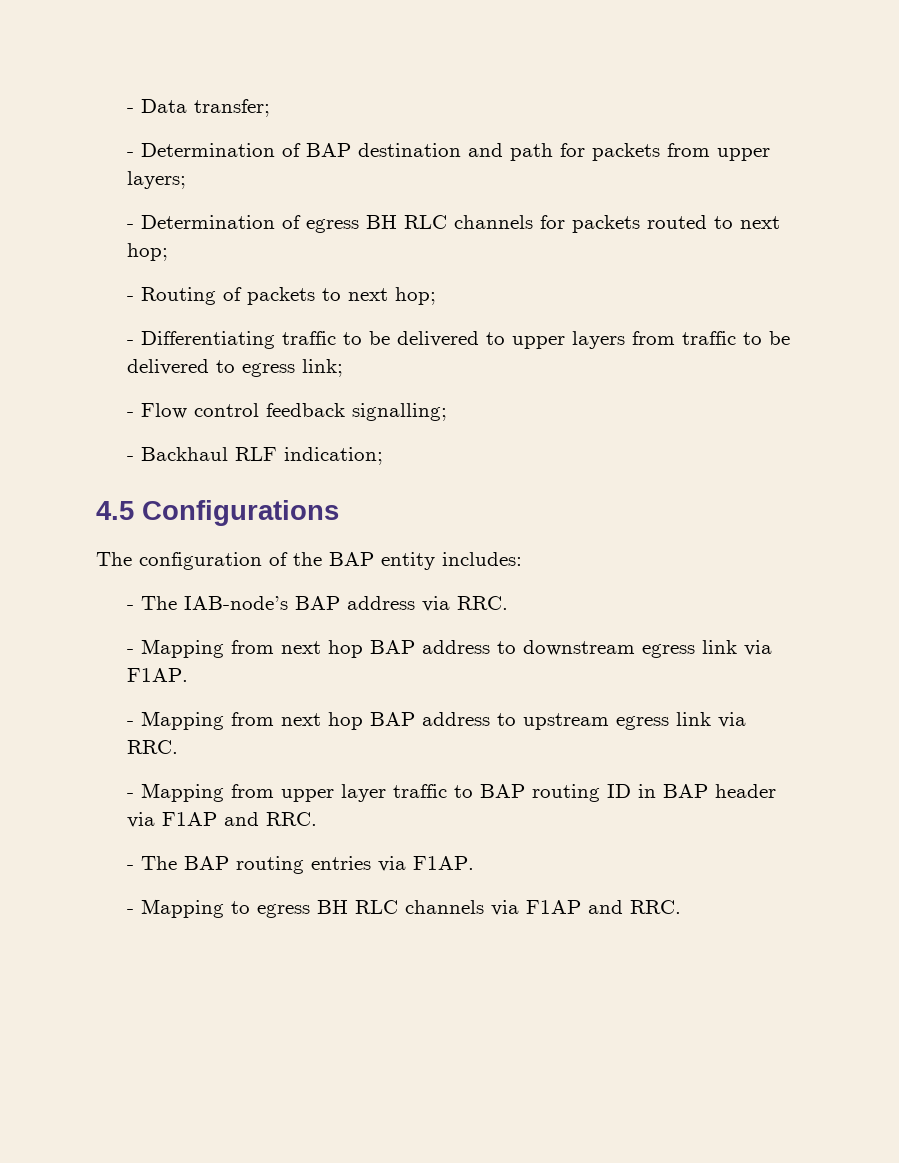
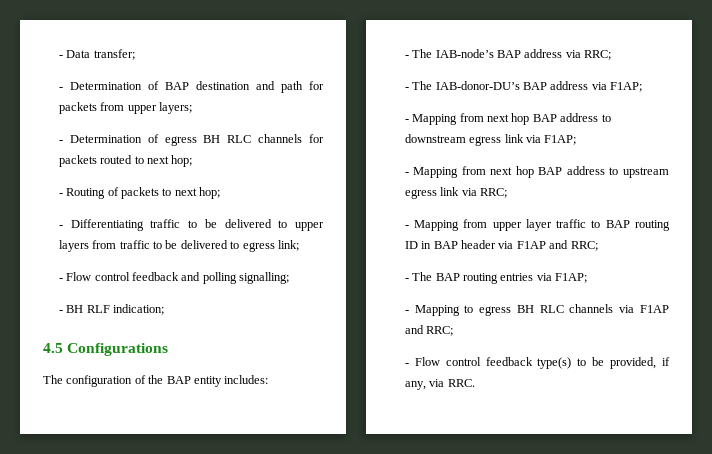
- - Flow control feedback signalling;
+ - Flow control feedback and polling signalling;
- - Backhaul RLF indication;
+ - BH RLF indication;
- - The IAB-node’s BAP address via RRC.
+ - The IAB-node’s BAP address via RRC;
+ - The IAB-donor-DU’s BAP address via F1AP;
- - Mapping from next hop BAP address to downstream egress link via F1AP.
+ - Mapping from next hop BAP address to downstream egress link via F1AP;
- - Mapping from next hop BAP address to upstream egress link via RRC.
+ - Mapping from next hop BAP address to upstream egress link via RRC;
- - Mapping from upper layer traffic to BAP routing ID in BAP header via F1AP and RRC.
+ - Mapping from upper layer traffic to BAP routing ID in BAP header via F1AP and RRC;
- - The BAP routing entries via F1AP.
+ - The BAP routing entries via F1AP;
- - Mapping to egress BH RLC channels via F1AP and RRC.
+ - Mapping to egress BH RLC channels via F1AP and RRC;
+ - Flow control feedback type(s) to be provided, if any, via RRC.

